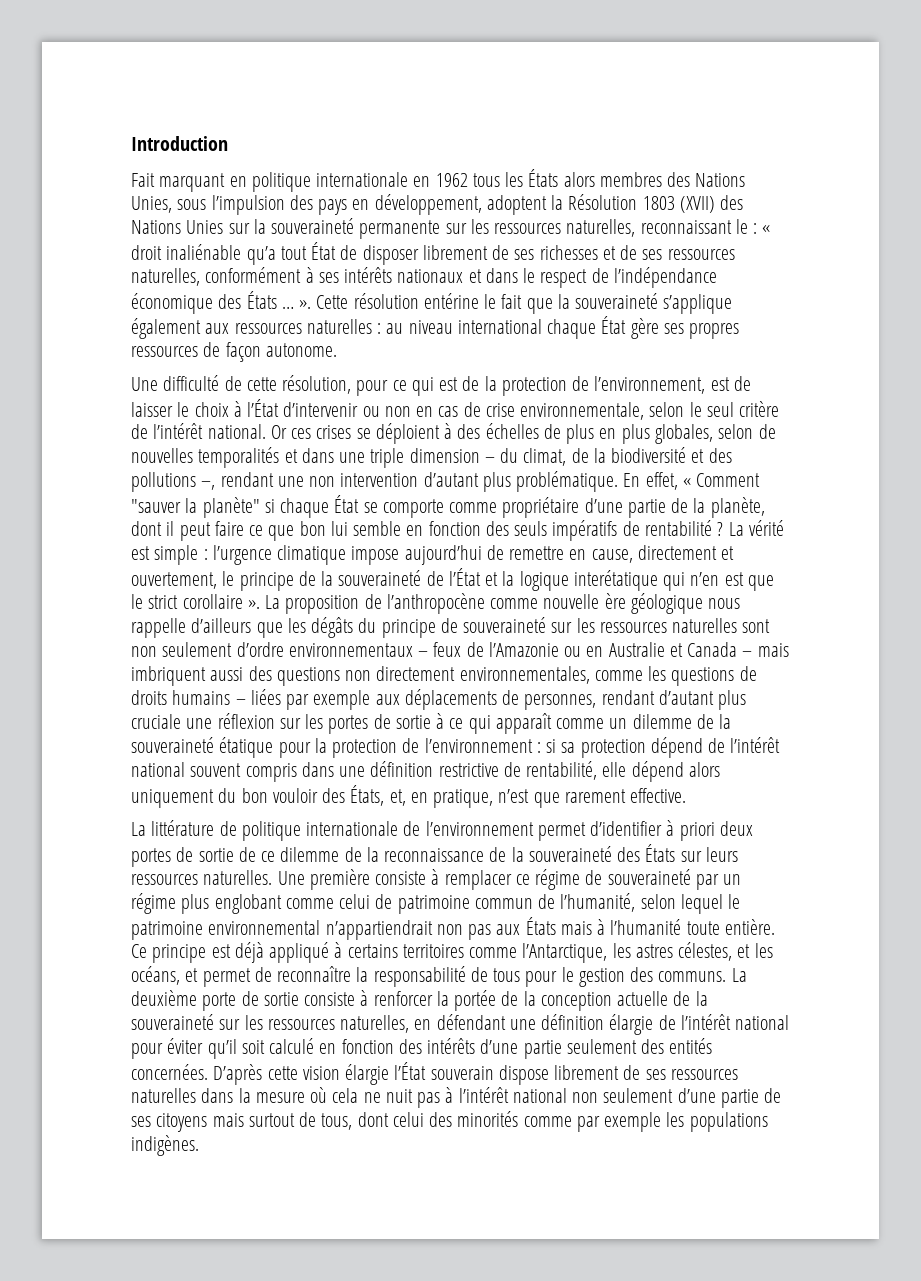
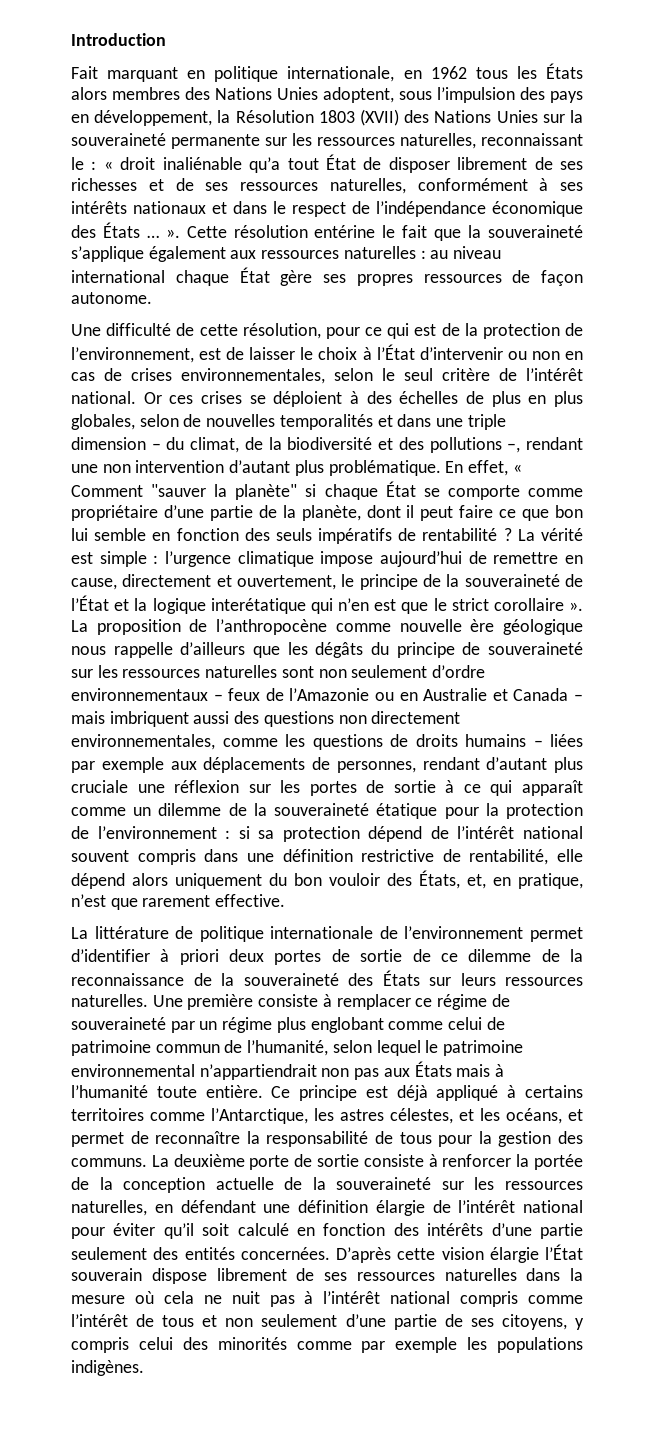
- Fait marquant en politique internationale en 1962 tous les États alors membres des Nations Unies, sous l’impulsion des pays en développement, adoptent la Résolution 1803 (XVII) des Nations Unies sur la souveraineté permanente sur les ressources naturelles, reconnaissant le :
+ Fait marquant en politique internationale, en 1962 tous les États alors membres des Nations Unies adoptent, sous l’impulsion des pays en développement, la Résolution 1803 (XVII) des Nations Unies sur la souveraineté permanente sur les ressources naturelles, reconnaissant le :
- Une difficulté de cette résolution, pour ce qui est de la protection de l’environnement, est de laisser le choix à l’État d’intervenir ou non en cas de crise environnementale, selon le seul critère de l’intérêt national.
+ Une difficulté de cette résolution, pour ce qui est de la protection de l’environnement, est de laisser le choix à l’État d’intervenir ou non en cas de crises environnementales, selon le seul critère de l’intérêt national.
- Ce principe est déjà appliqué à certains territoires comme l’Antarctique, les astres célestes, et les océans, et permet de reconnaître la responsabilité de tous pour le gestion des communs.
+ Ce principe est déjà appliqué à certains territoires comme l’Antarctique, les astres célestes, et les océans, et permet de reconnaître la responsabilité de tous pour la gestion des communs.
- D’après cette vision élargie l’État souverain dispose librement de ses ressources naturelles dans la mesure où cela ne nuit pas à l’intérêt national non seulement d’une partie de ses citoyens mais surtout de tous, dont celui des minorités comme par exemple les populations indigènes.
+ D’après cette vision élargie l’État souverain dispose librement de ses ressources naturelles dans la mesure où cela ne nuit pas à l’intérêt national compris comme l’intérêt de tous et non seulement d’une partie de ses citoyens, y compris celui des minorités comme par exemple les populations indigènes.

